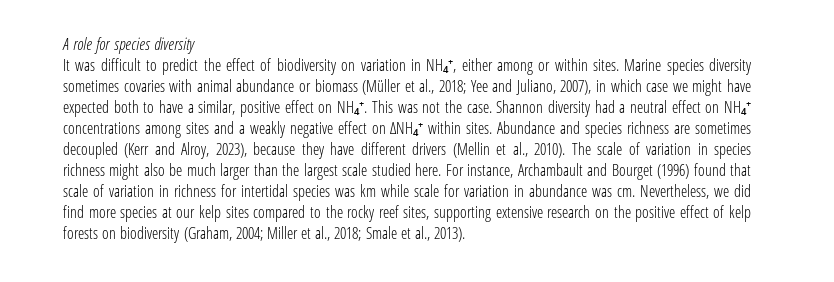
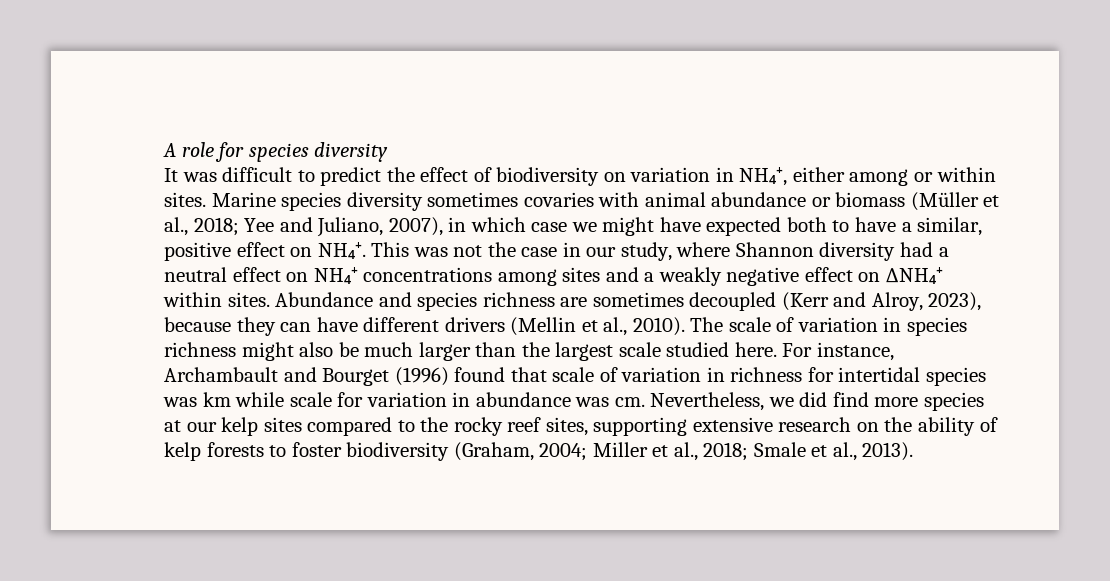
- This was not the case. Shannon diversity had a neutral effect on NH₄⁺ concentrations among sites and a weakly negative effect on ∆NH₄⁺ within sites.
+ This was not the case in our study, where Shannon diversity had a neutral effect on NH₄⁺ concentrations among sites and a weakly negative effect on ∆NH₄⁺ within sites.
- Abundance and species richness are sometimes decoupled (Kerr and Alroy, 2023), because they have different drivers (Mellin et al., 2010).
+ Abundance and species richness are sometimes decoupled (Kerr and Alroy, 2023), because they can have different drivers (Mellin et al., 2010).
- Nevertheless, we did find more species at our kelp sites compared to the rocky reef sites, supporting extensive research on the positive effect of kelp forests on biodiversity (Graham, 2004; Miller et al., 2018; Smale et al., 2013).
+ Nevertheless, we did find more species at our kelp sites compared to the rocky reef sites, supporting extensive research on the ability of kelp forests to foster biodiversity (Graham, 2004; Miller et al., 2018; Smale et al., 2013).

